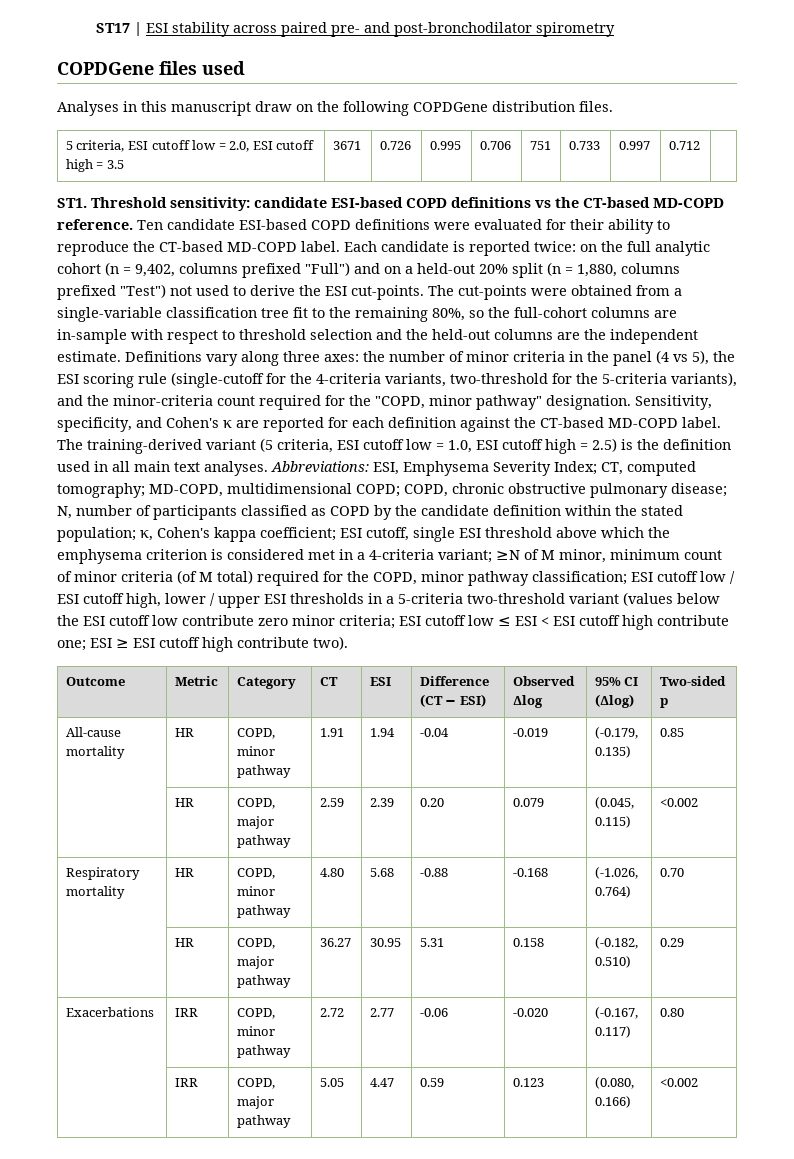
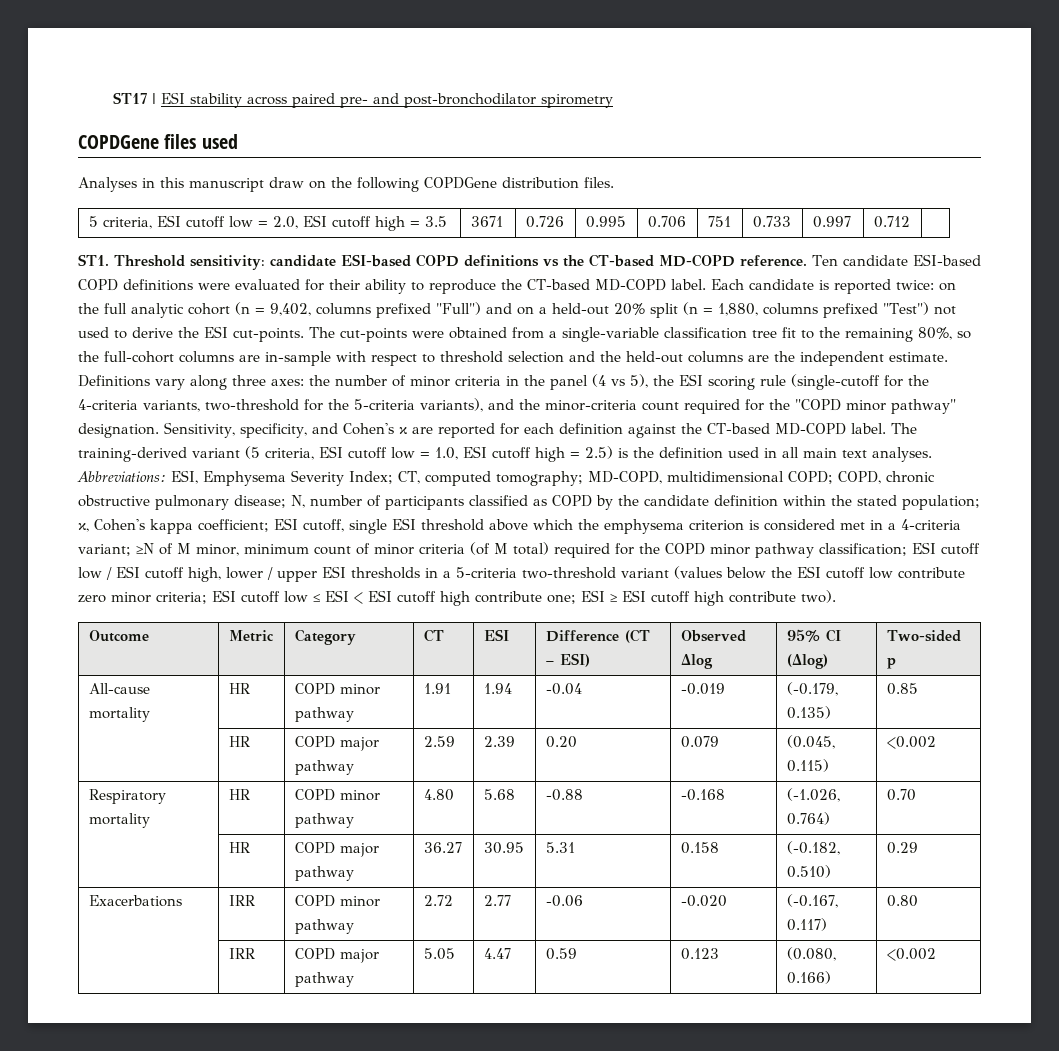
- Definitions vary along three axes: the number of minor criteria in the panel (4 vs 5), the ESI scoring rule (single-cutoff for the 4-criteria variants, two-threshold for the 5-criteria variants), and the minor-criteria count required for the "COPD, minor pathway" designation.
+ Definitions vary along three axes: the number of minor criteria in the panel (4 vs 5), the ESI scoring rule (single-cutoff for the 4-criteria variants, two-threshold for the 5-criteria variants), and the minor-criteria count required for the "COPD minor pathway" designation.
- ≥N of M minor, minimum count of minor criteria (of M total) required for the COPD, minor pathway classification;
+ ≥N of M minor, minimum count of minor criteria (of M total) required for the COPD minor pathway classification;
- All-cause mortality | HR | COPD, minor pathway | 1.91 | 1.94 | -0.04 | -0.019 | (-0.179, 0.135) | 0.85
+ All-cause mortality | HR | COPD minor pathway | 1.91 | 1.94 | -0.04 | -0.019 | (-0.179, 0.135) | 0.85
- | HR | COPD, major pathway | 2.59 | 2.39 | 0.20 | 0.079 | (0.045, 0.115) | <0.002
+ | HR | COPD major pathway | 2.59 | 2.39 | 0.20 | 0.079 | (0.045, 0.115) | <0.002
- Respiratory mortality | HR | COPD, minor pathway | 4.80 | 5.68 | -0.88 | -0.168 | (-1.026, 0.764) | 0.70
+ Respiratory mortality | HR | COPD minor pathway | 4.80 | 5.68 | -0.88 | -0.168 | (-1.026, 0.764) | 0.70
- | HR | COPD, major pathway | 36.27 | 30.95 | 5.31 | 0.158 | (-0.182, 0.510) | 0.29
+ | HR | COPD major pathway | 36.27 | 30.95 | 5.31 | 0.158 | (-0.182, 0.510) | 0.29
- Exacerbations | IRR | COPD, minor pathway | 2.72 | 2.77 | -0.06 | -0.020 | (-0.167, 0.117) | 0.80
+ Exacerbations | IRR | COPD minor pathway | 2.72 | 2.77 | -0.06 | -0.020 | (-0.167, 0.117) | 0.80
- | IRR | COPD, major pathway | 5.05 | 4.47 | 0.59 | 0.123 | (0.080, 0.166) | <0.002
+ | IRR | COPD major pathway | 5.05 | 4.47 | 0.59 | 0.123 | (0.080, 0.166) | <0.002

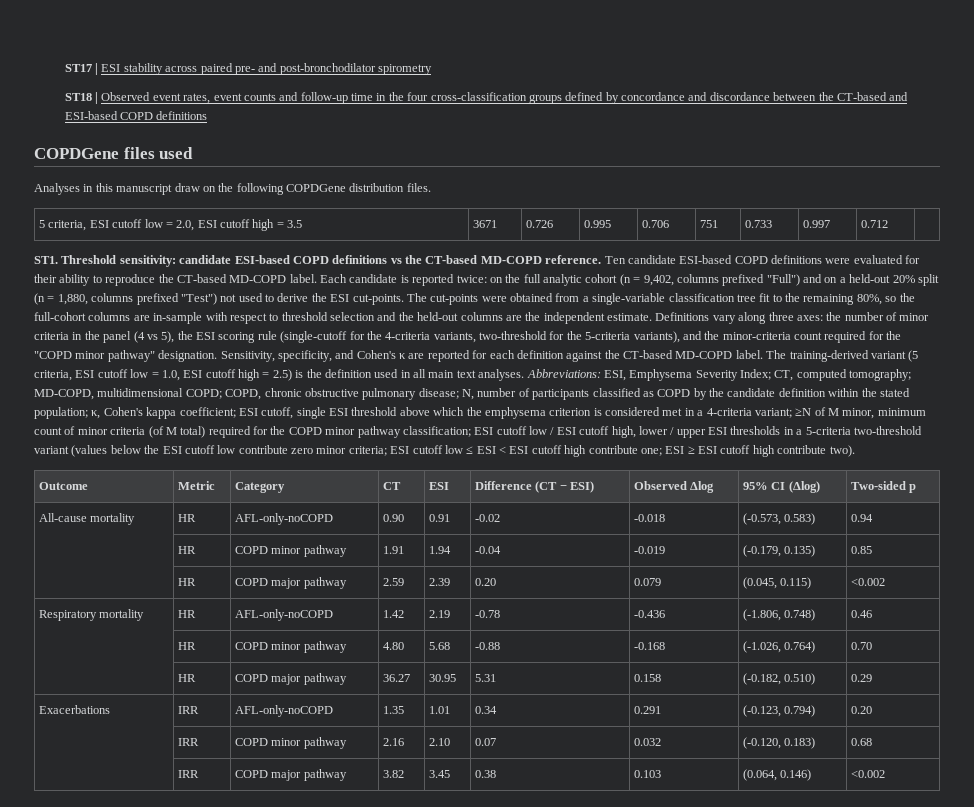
+ ST18 | Observed event rates, event counts and follow-up time in the four cross-classification groups defined by concordance and discordance between the CT-based and ESI-based COPD definitions
- All-cause mortality | HR | COPD minor pathway | 1.91 | 1.94 | -0.04 | -0.019 | (-0.179, 0.135) | 0.85
+ All-cause mortality | HR | AFL-only-noCOPD | 0.90 | 0.91 | -0.02 | -0.018 | (-0.573, 0.583) | 0.94
+ | HR | COPD minor pathway | 1.91 | 1.94 | -0.04 | -0.019 | (-0.179, 0.135) | 0.85
- Respiratory mortality | HR | COPD minor pathway | 4.80 | 5.68 | -0.88 | -0.168 | (-1.026, 0.764) | 0.70
+ Respiratory mortality | HR | AFL-only-noCOPD | 1.42 | 2.19 | -0.78 | -0.436 | (-1.806, 0.748) | 0.46
+ | HR | COPD minor pathway | 4.80 | 5.68 | -0.88 | -0.168 | (-1.026, 0.764) | 0.70
- Exacerbations | IRR | COPD minor pathway | 2.72 | 2.77 | -0.06 | -0.020 | (-0.167, 0.117) | 0.80
- | IRR | COPD major pathway | 5.05 | 4.47 | 0.59 | 0.123 | (0.080, 0.166) | <0.002
+ Exacerbations | IRR | AFL-only-noCOPD | 1.35 | 1.01 | 0.34 | 0.291 | (-0.123, 0.794) | 0.20
+ | IRR | COPD minor pathway | 2.16 | 2.10 | 0.07 | 0.032 | (-0.120, 0.183) | 0.68
+ | IRR | COPD major pathway | 3.82 | 3.45 | 0.38 | 0.103 | (0.064, 0.146) | <0.002

